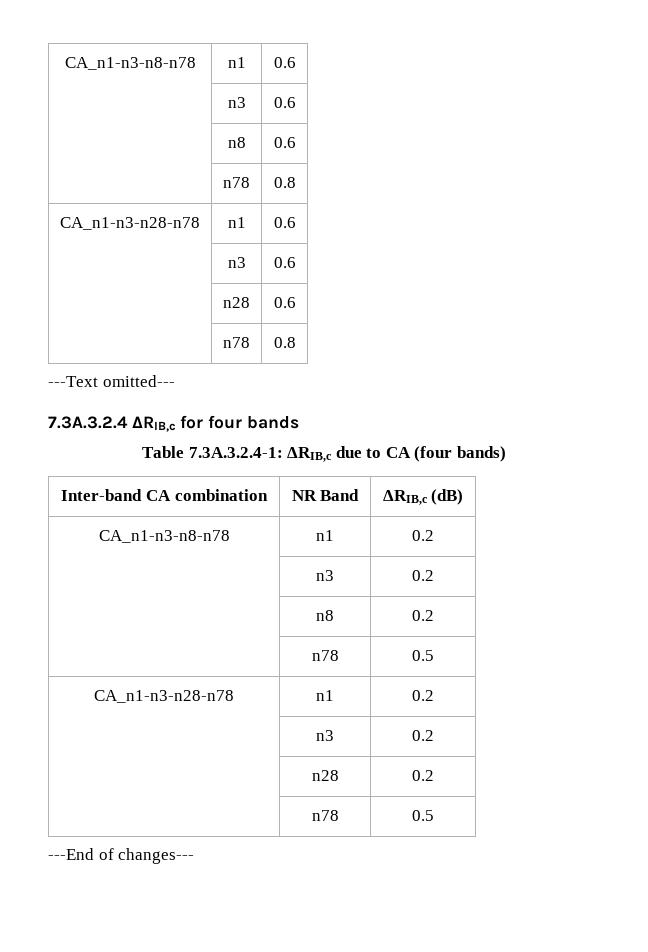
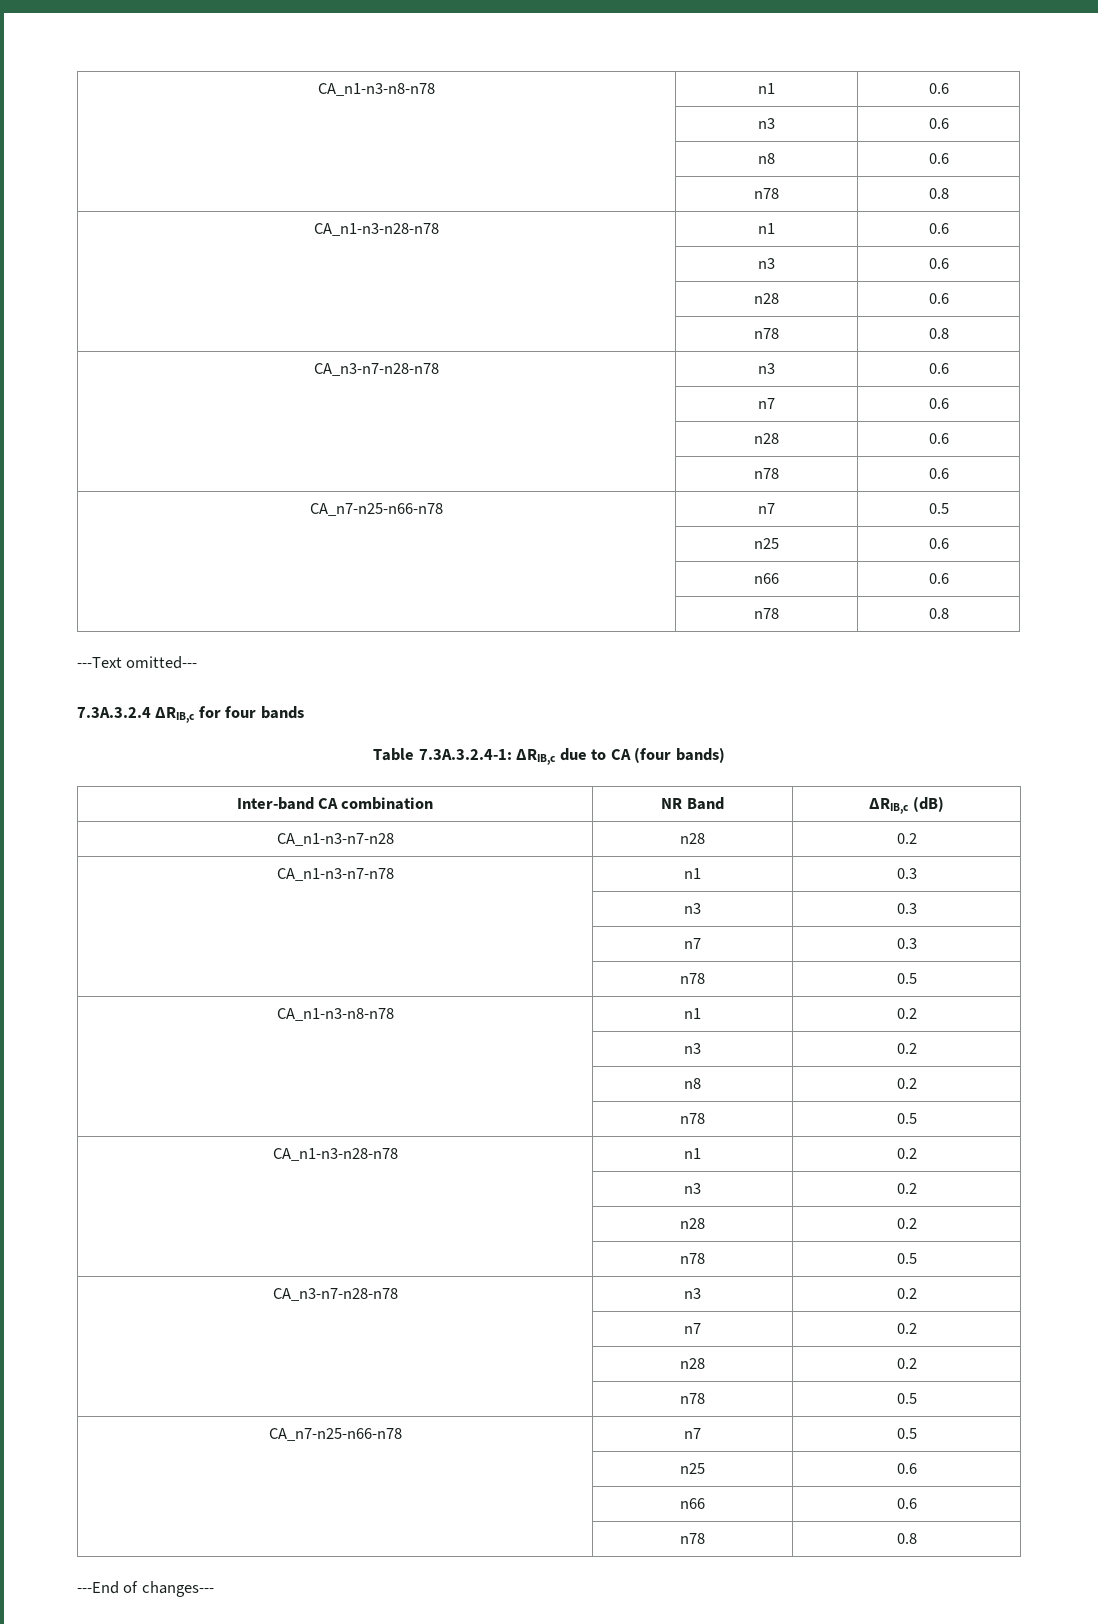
+ CA_n3-n7-n28-n78 | n3 | 0.6
+ | n7 | 0.6
+ | n28 | 0.6
+ | n78 | 0.6
+ CA_n7-n25-n66-n78 | n7 | 0.5
+ | n25 | 0.6
+ | n66 | 0.6
+ | n78 | 0.8
+ CA_n1-n3-n7-n28 | n28 | 0.2
+ CA_n1-n3-n7-n78 | n1 | 0.3
+ | n3 | 0.3
+ | n7 | 0.3
+ | n78 | 0.5
+ CA_n3-n7-n28-n78 | n3 | 0.2
+ | n7 | 0.2
+ | n28 | 0.2
+ | n78 | 0.5
+ CA_n7-n25-n66-n78 | n7 | 0.5
+ | n25 | 0.6
+ | n66 | 0.6
+ | n78 | 0.8

